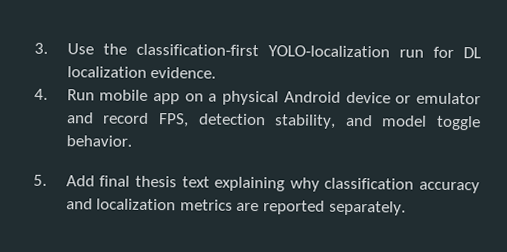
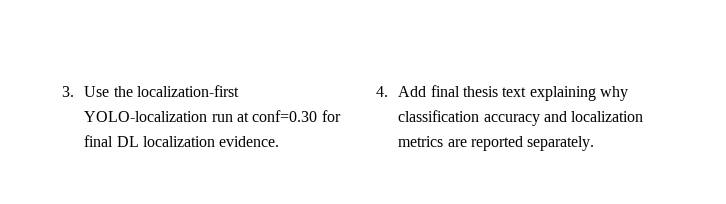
- 3. Use the classification-first YOLO-localization run for DL localization evidence.
+ 3. Use the localization-first YOLO-localization run at conf=0.30 for final DL localization evidence.
- 4. Run mobile app on a physical Android device or emulator and record FPS, detection stability, and model toggle behavior.
- 5. Add final thesis text explaining why classification accuracy and localization metrics are reported separately.
+ 4. Add final thesis text explaining why classification accuracy and localization metrics are reported separately.

